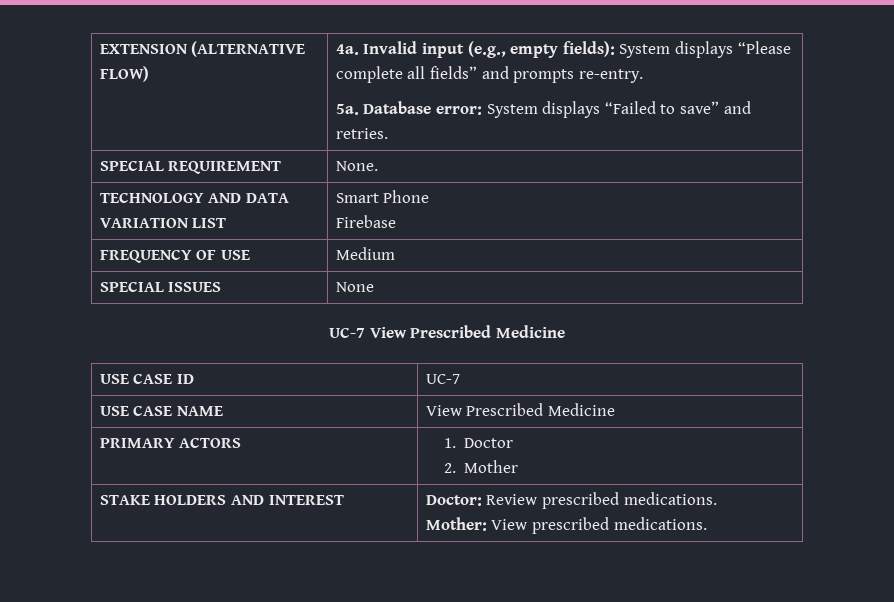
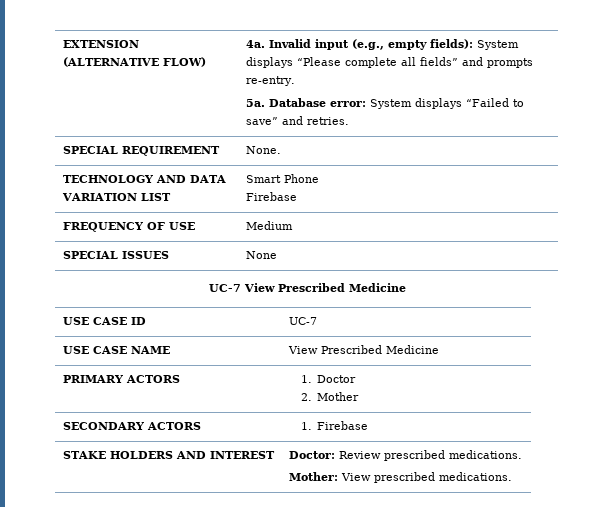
+ SECONDARY ACTORS | 1. Firebase

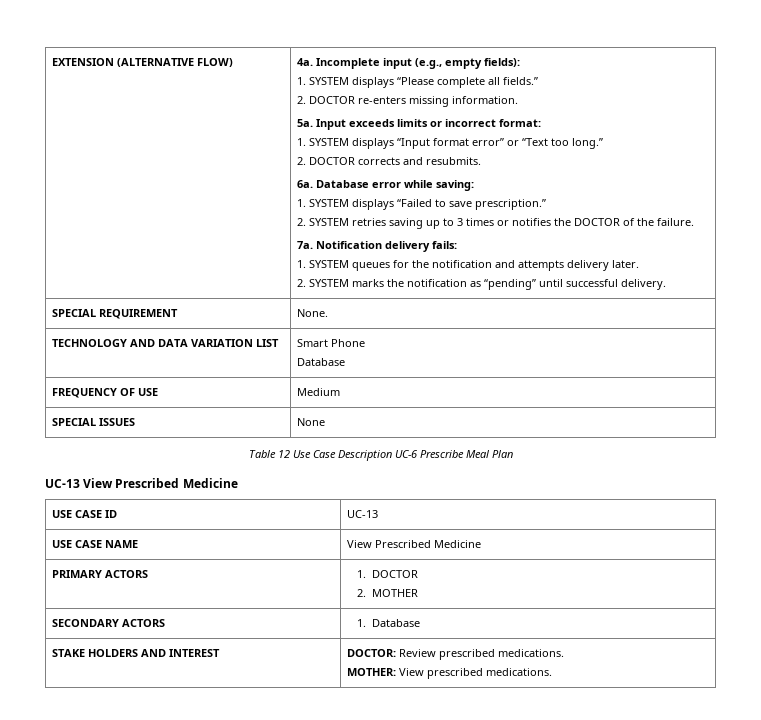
- Invalid input (e.g., empty fields): System displays “Please complete all fields” and prompts re-entry.
- 5a. Database error: System displays “Failed to save” and retries.
+ Incomplete input (e.g., empty fields):
+ 1. SYSTEM displays “Please complete all fields.”
+ 2. DOCTOR re-enters missing information.
+ 5a. Input exceeds limits or incorrect format:
+ 1. SYSTEM displays “Input format error” or “Text too long.”
+ 2. DOCTOR corrects and resubmits.
+ 6a. Database error while saving:
+ 1. SYSTEM displays “Failed to save prescription.”
+ 2. SYSTEM retries saving up to 3 times or notifies the DOCTOR of the failure.
+ 7a. Notification delivery fails:
+ 1. SYSTEM queues for the notification and attempts delivery later.
+ 2. SYSTEM marks the notification as “pending” until successful delivery.
  TECHNOLOGY AND DATA VARIATION LIST | Smart Phone
- Firebase
+ Database
- UC-7 View Prescribed Medicine
+ Table 12 Use Case Description UC-6 Prescribe Meal Plan
+ UC-13 View Prescribed Medicine
- USE CASE ID | UC-7
+ USE CASE ID | UC-13
- PRIMARY ACTORS | 1. Doctor
- 2. Mother
+ PRIMARY ACTORS | 1. DOCTOR
+ 2. MOTHER
- SECONDARY ACTORS | 1. Firebase
+ SECONDARY ACTORS | 1. Database
- STAKE HOLDERS AND INTEREST | Doctor: Review prescribed medications.
- Mother: View prescribed medications.
+ STAKE HOLDERS AND INTEREST | DOCTOR: Review prescribed medications.
+ MOTHER: View prescribed medications.

